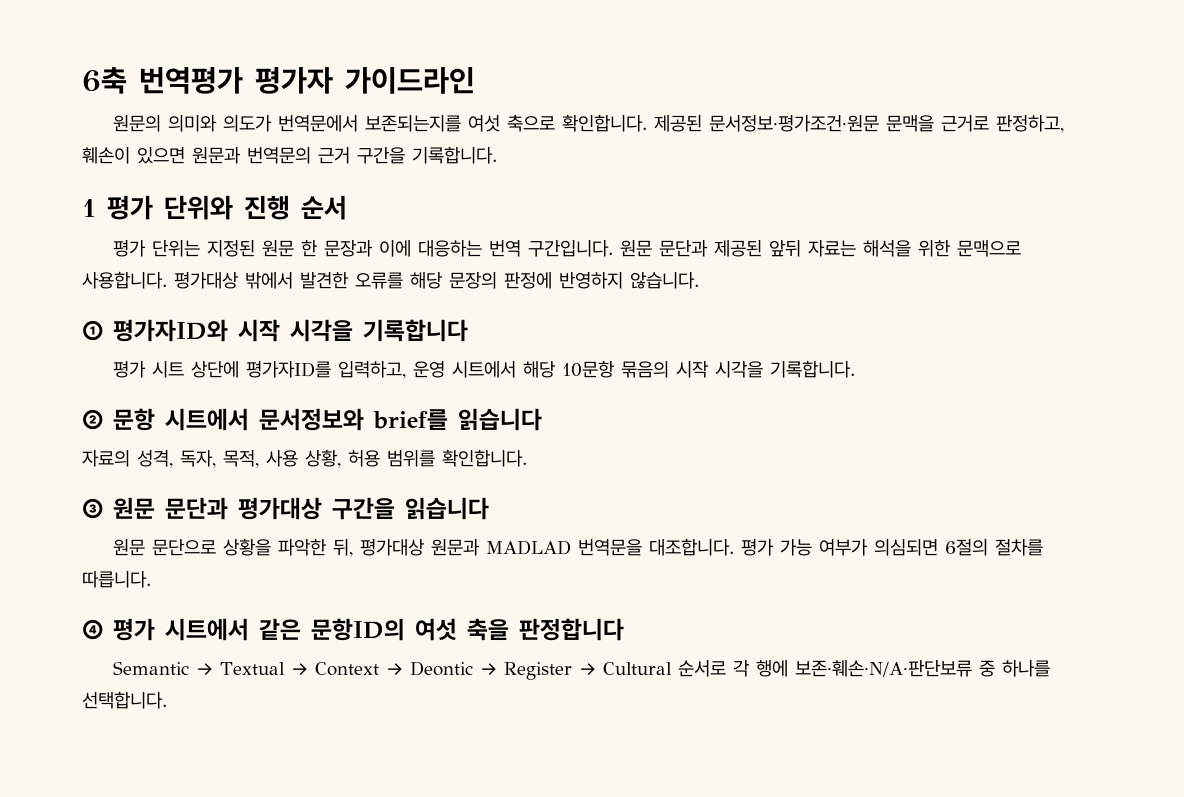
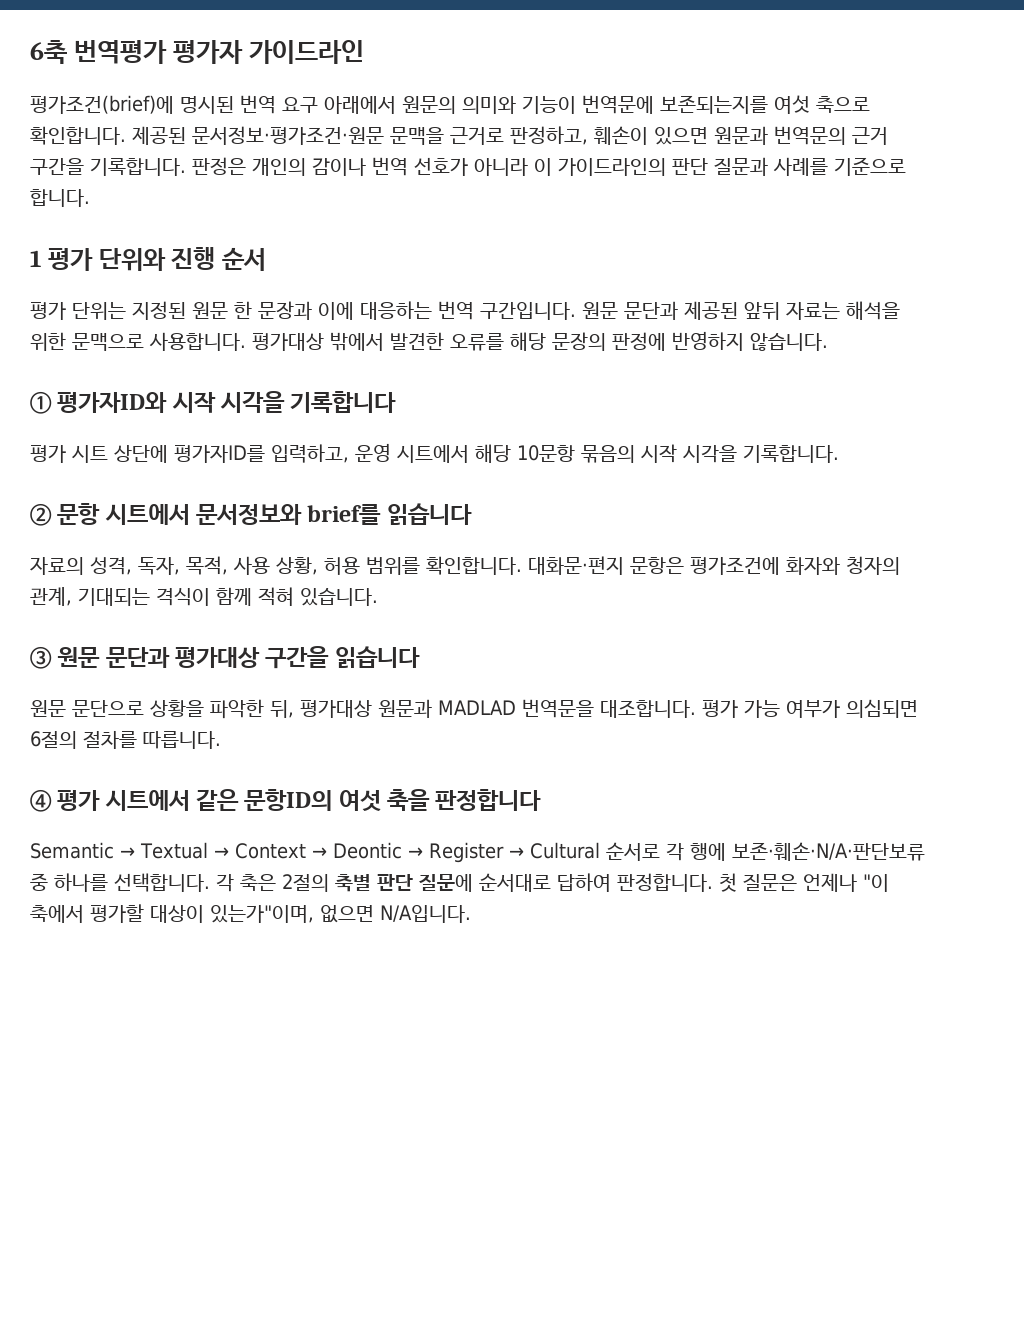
- 원문의 의미와 의도가 번역문에서 보존되는지를 여섯 축으로 확인합니다.
+ 평가조건(brief)에 명시된 번역 요구 아래에서 원문의 의미와 기능이 번역문에 보존되는지를 여섯 축으로 확인합니다.
+ 판정은 개인의 감이나 번역 선호가 아니라 이 가이드라인의 판단 질문과 사례를 기준으로 합니다.
+ 대화문·편지 문항은 평가조건에 화자와 청자의 관계, 기대되는 격식이 함께 적혀 있습니다.
+ 각 축은 2절의 축별 판단 질문에 순서대로 답하여 판정합니다. 첫 질문은 언제나 "이 축에서 평가할 대상이 있는가"이며, 없으면 N/A입니다.

